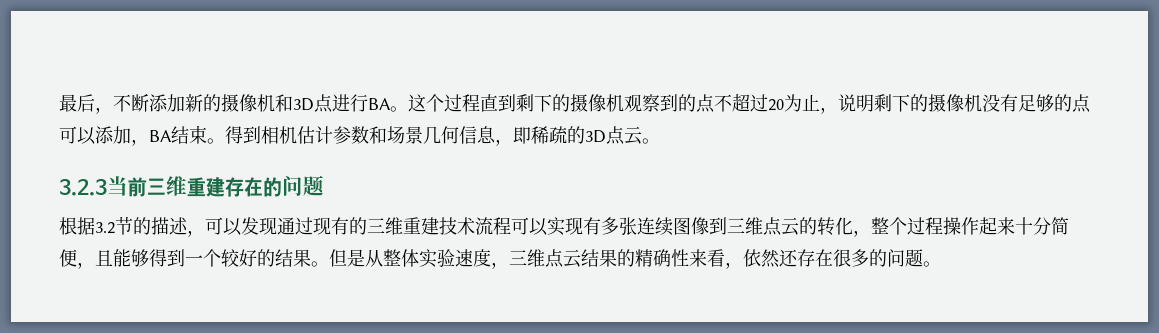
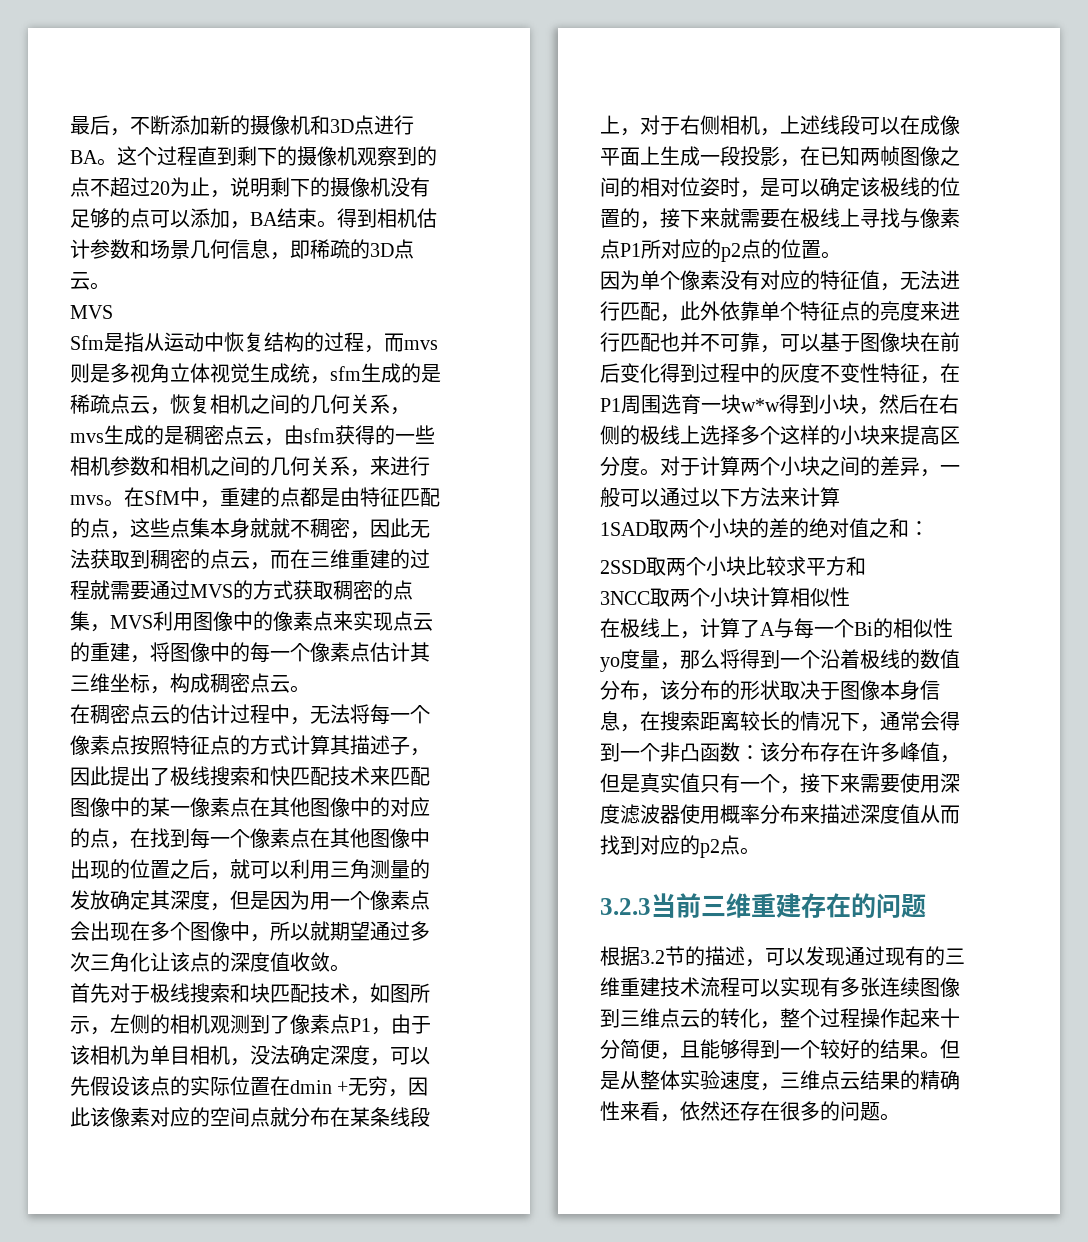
  得到相机估计参数和场景几何信息，即稀疏的3D点云。
+ MVS
+ Sfm是指从运动中恢复结构的过程，而mvs则是多视角立体视觉生成统，sfm生成的是稀疏点云，恢复相机之间的几何关系，mvs生成的是稠密点云，由sfm获得的一些相机参数和相机之间的几何关系，来进行mvs。在SfM中，重建的点都是由特征匹配的点，这些点集本身就就不稠密，因此无法获取到稠密的点云，而在三维重建的过程就需要通过MVS的方式获取稠密的点集，MVS利用图像中的像素点来实现点云的重建，将图像中的每一个像素点估计其三维坐标，构成稠密点云。
+ 在稠密点云的估计过程中，无法将每一个像素点按照特征点的方式计算其描述子，因此提出了极线搜索和快匹配技术来匹配图像中的某一像素点在其他图像中的对应的点，在找到每一个像素点在其他图像中出现的位置之后，就可以利用三角测量的发放确定其深度，但是因为用一个像素点会出现在多个图像中，所以就期望通过多次三角化让该点的深度值收敛。
+ 首先对于极线搜索和块匹配技术，如图所示，左侧的相机观测到了像素点P1，由于该相机为单目相机，没法确定深度，可以先假设该点的实际位置在dmin +无穷，因此该像素对应的空间点就分布在某条线段上，对于右侧相机，上述线段可以在成像平面上生成一段投影，在已知两帧图像之间的相对位姿时，是可以确定该极线的位置的，接下来就需要在极线上寻找与像素点P1所对应的p2点的位置。
+ 因为单个像素没有对应的特征值，无法进行匹配，此外依靠单个特征点的亮度来进行匹配也并不可靠，可以基于图像块在前后变化得到过程中的灰度不变性特征，在P1周围选育一块w*w得到小块，然后在右侧的极线上选择多个这样的小块来提高区分度。对于计算两个小块之间的差异，一般可以通过以下方法来计算
+ 1SAD取两个小块的差的绝对值之和：
+ 2SSD取两个小块比较求平方和
+ 3NCC取两个小块计算相似性
+ 在极线上，计算了A与每一个Bi的相似性yo度量，那么将得到一个沿着极线的数值分布，该分布的形状取决于图像本身信息，在搜索距离较长的情况下，通常会得到一个非凸函数：该分布存在许多峰值，但是真实值只有一个，接下来需要使用深度滤波器使用概率分布来描述深度值从而找到对应的p2点。

